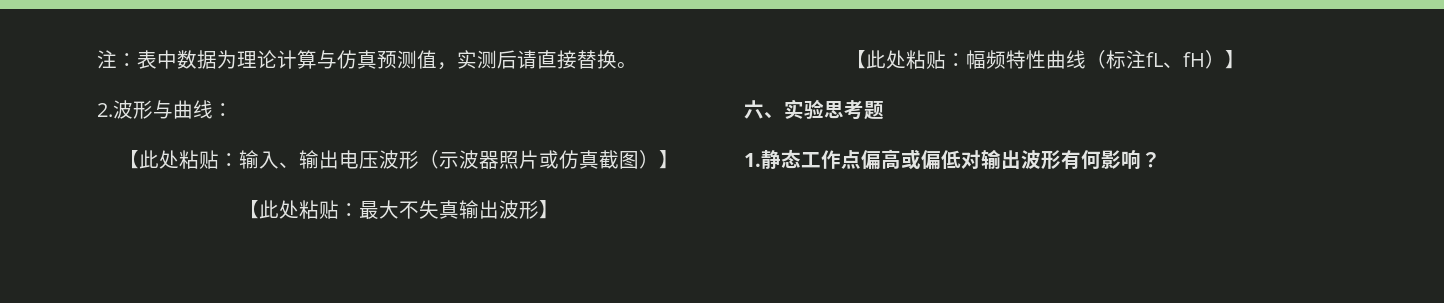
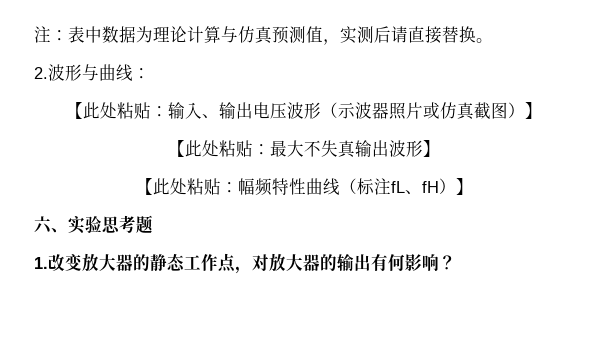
- 1.静态工作点偏高或偏低对输出波形有何影响？
+ 1.改变放大器的静态工作点，对放大器的输出有何影响？

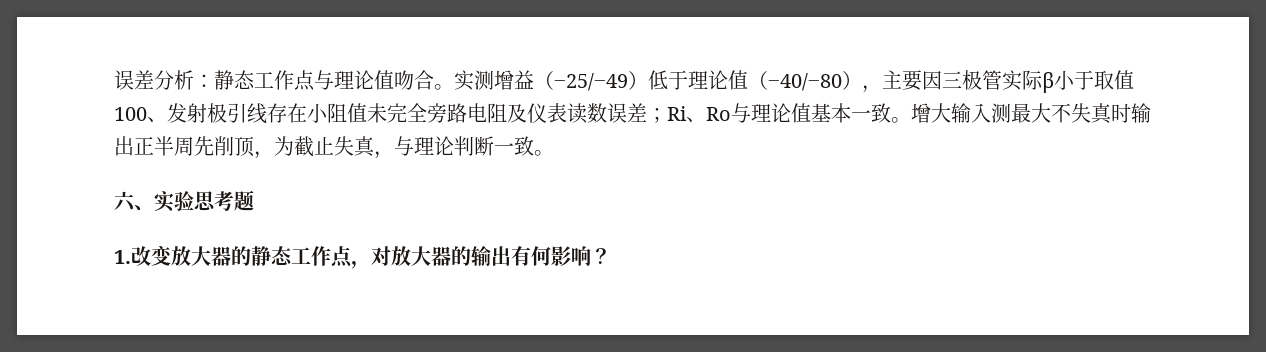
- 注：表中数据为理论计算与仿真预测值，实测后请直接替换。
- 2.波形与曲线：
- 【此处粘贴：输入、输出电压波形（示波器照片或仿真截图）】
- 【此处粘贴：最大不失真输出波形】
- 【此处粘贴：幅频特性曲线（标注fL、fH）】
+ 误差分析：静态工作点与理论值吻合。实测增益（−25/−49）低于理论值（−40/−80），主要因三极管实际β小于取值100、发射极引线存在小阻值未完全旁路电阻及仪表读数误差；Ri、Ro与理论值基本一致。增大输入测最大不失真时输出正半周先削顶，为截止失真，与理论判断一致。

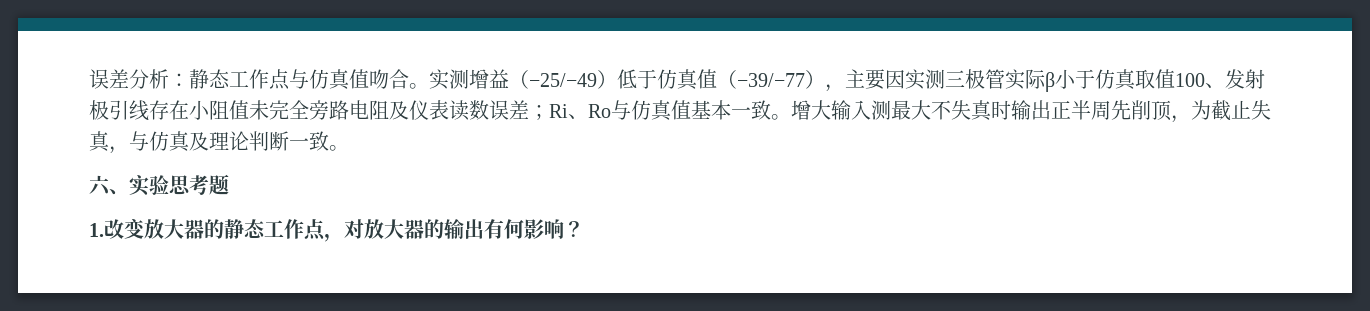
- 误差分析：静态工作点与理论值吻合。
+ 误差分析：静态工作点与仿真值吻合。
- 实测增益（−25/−49）低于理论值（−40/−80），主要因三极管实际β小于取值100、发射极引线存在小阻值未完全旁路电阻及仪表读数误差；Ri、Ro与理论值基本一致。
+ 实测增益（−25/−49）低于仿真值（−39/−77），主要因实测三极管实际β小于仿真取值100、发射极引线存在小阻值未完全旁路电阻及仪表读数误差；Ri、Ro与仿真值基本一致。
- 增大输入测最大不失真时输出正半周先削顶，为截止失真，与理论判断一致。
+ 增大输入测最大不失真时输出正半周先削顶，为截止失真，与仿真及理论判断一致。

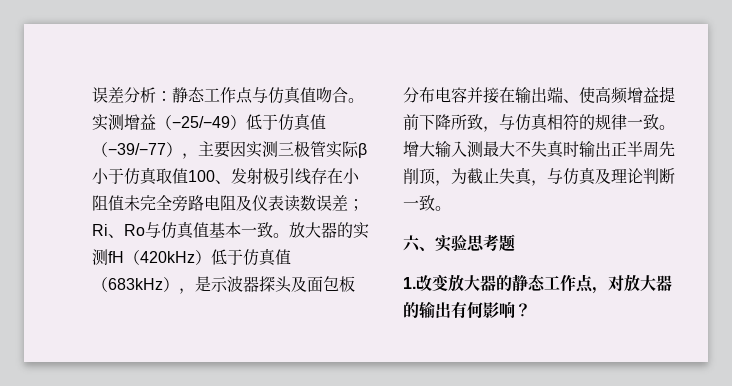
+ 放大器的实测fH（420kHz）低于仿真值（683kHz），是示波器探头及面包板分布电容并接在输出端、使高频增益提前下降所致，与仿真相符的规律一致。

